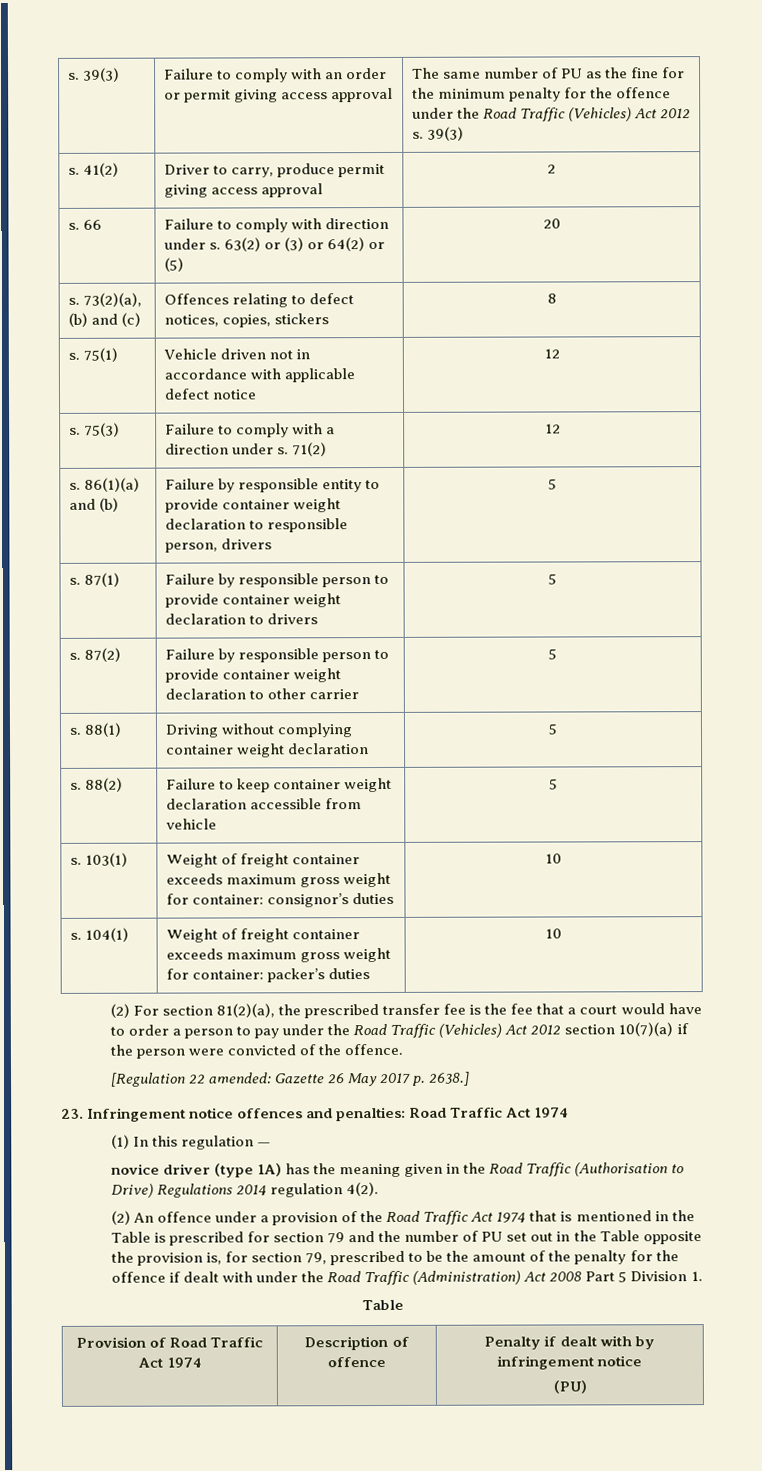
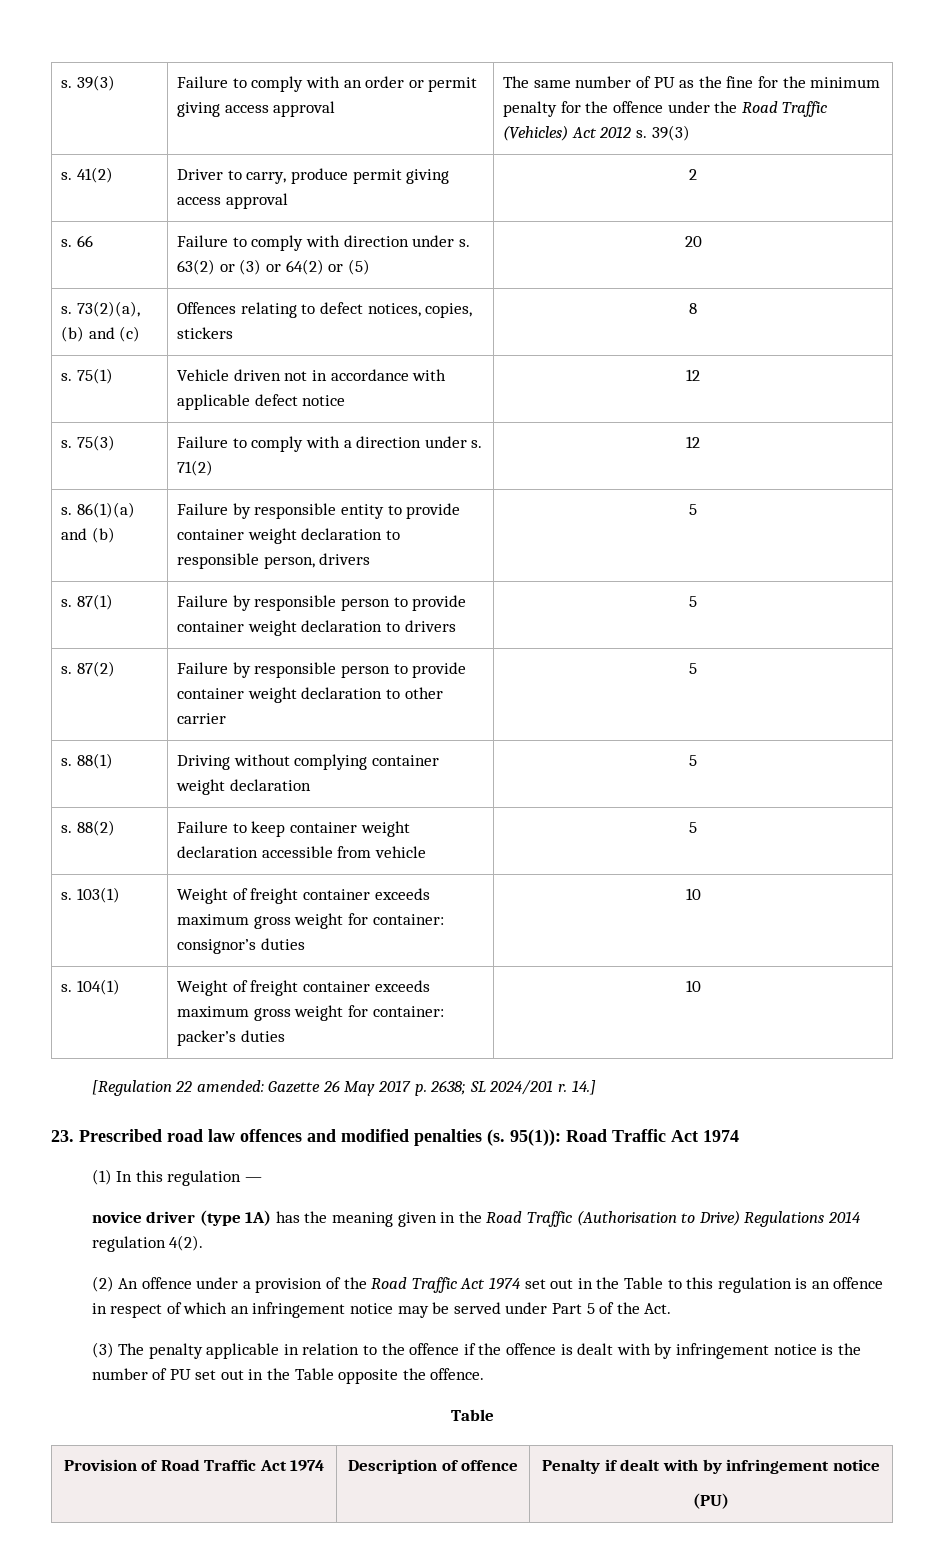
- (2) For section 81(2)(a), the prescribed transfer fee is the fee that a court would have to order a person to pay under the Road Traffic (Vehicles) Act 2012 section 10(7)(a) if the person were convicted of the offence.
- [Regulation 22 amended: Gazette 26 May 2017 p. 2638.]
- 23. Infringement notice offences and penalties: Road Traffic Act 1974
+ [Regulation 22 amended: Gazette 26 May 2017 p. 2638; SL 2024/201 r. 14.]
+ 23. Prescribed road law offences and modified penalties (s. 95(1)): Road Traffic Act 1974
- (2) An offence under a provision of the Road Traffic Act 1974 that is mentioned in the Table is prescribed for section 79 and the number of PU set out in the Table opposite the provision is, for section 79, prescribed to be the amount of the penalty for the offence if dealt with under the Road Traffic (Administration) Act 2008 Part 5 Division 1.
+ (2) An offence under a provision of the Road Traffic Act 1974 set out in the Table to this regulation is an offence in respect of which an infringement notice may be served under Part 5 of the Act.
+ (3) The penalty applicable in relation to the offence if the offence is dealt with by infringement notice is the number of PU set out in the Table opposite the offence.

